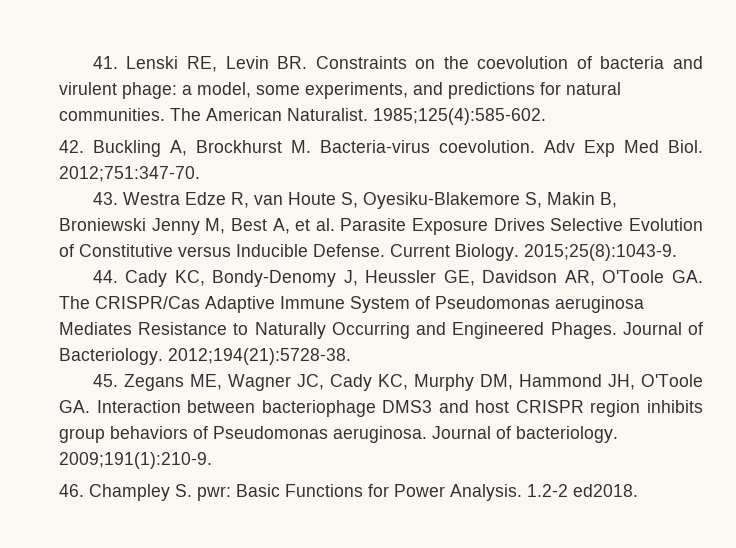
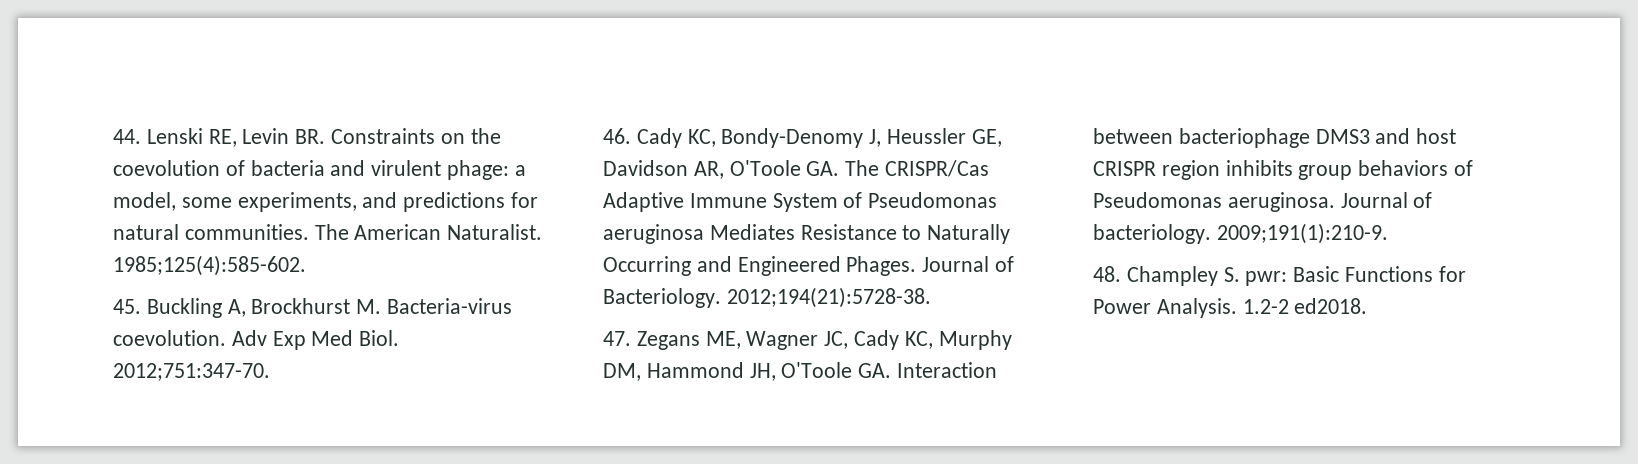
- 41. Lenski RE, Levin BR. Constraints on the coevolution of bacteria and virulent phage: a model, some experiments, and predictions for natural communities.
+ 44. Lenski RE, Levin BR. Constraints on the coevolution of bacteria and virulent phage: a model, some experiments, and predictions for natural communities.
- 42. Buckling A, Brockhurst M. Bacteria-virus coevolution.
+ 45. Buckling A, Brockhurst M. Bacteria-virus coevolution.
- 43. Westra Edze R, van Houte S, Oyesiku-Blakemore S, Makin B, Broniewski Jenny M, Best A, et al. Parasite Exposure Drives Selective Evolution of Constitutive versus Inducible Defense. Current Biology. 2015;25(8):1043-9.
- 44. Cady KC, Bondy-Denomy J, Heussler GE, Davidson AR, O'Toole GA. The CRISPR/Cas Adaptive Immune System of Pseudomonas aeruginosa Mediates Resistance to Naturally Occurring and Engineered Phages.
+ 46. Cady KC, Bondy-Denomy J, Heussler GE, Davidson AR, O'Toole GA. The CRISPR/Cas Adaptive Immune System of Pseudomonas aeruginosa Mediates Resistance to Naturally Occurring and Engineered Phages.
- 45. Zegans ME, Wagner JC, Cady KC, Murphy DM, Hammond JH, O'Toole GA. Interaction between bacteriophage DMS3 and host CRISPR region inhibits group behaviors of Pseudomonas aeruginosa.
+ 47. Zegans ME, Wagner JC, Cady KC, Murphy DM, Hammond JH, O'Toole GA. Interaction between bacteriophage DMS3 and host CRISPR region inhibits group behaviors of Pseudomonas aeruginosa.
- 46. Champley S. pwr: Basic Functions for Power Analysis.
+ 48. Champley S. pwr: Basic Functions for Power Analysis.

